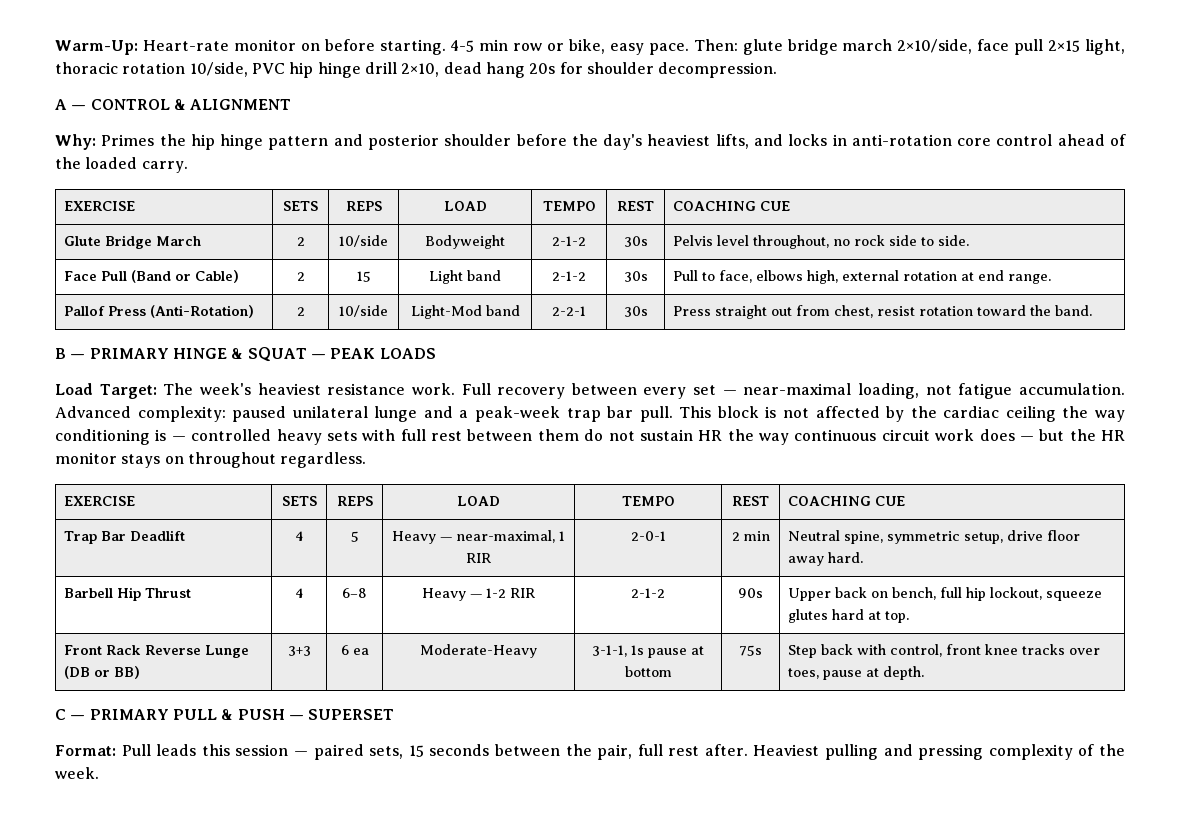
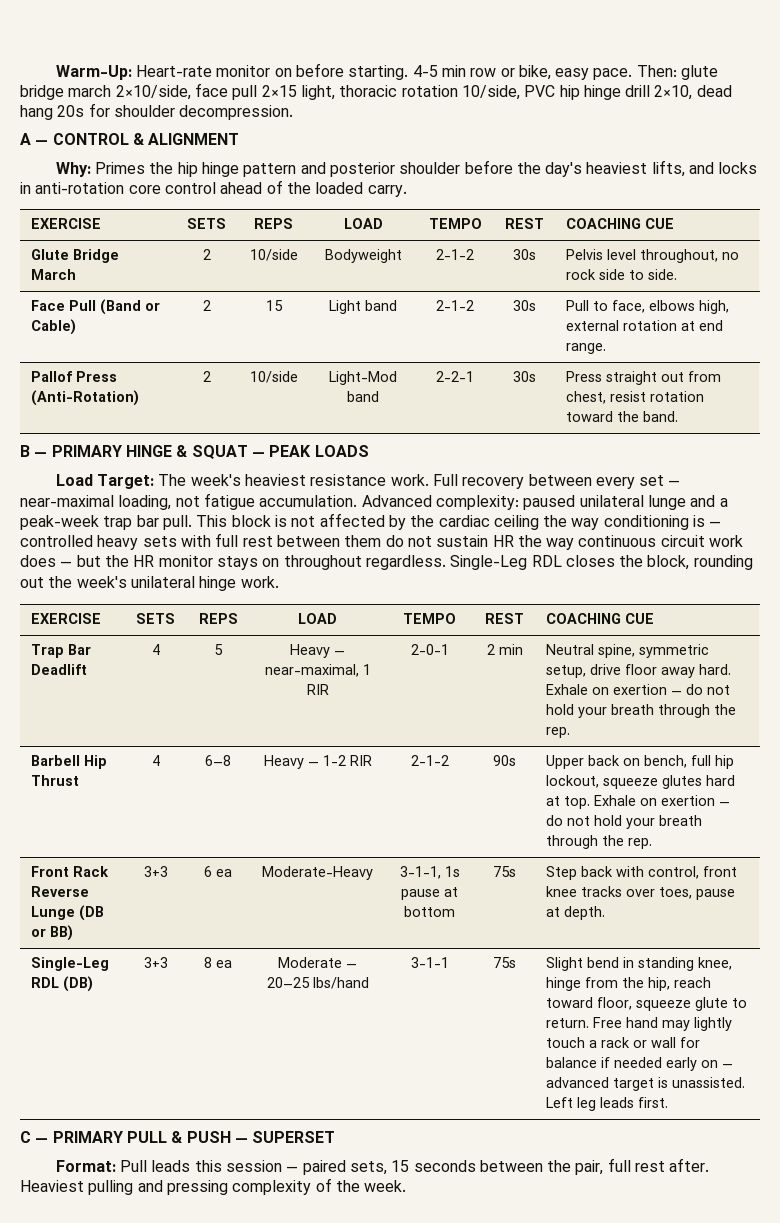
+ Single-Leg RDL closes the block, rounding out the week's unilateral hinge work.
- Trap Bar Deadlift | 4 | 5 | Heavy — near-maximal, 1 RIR | 2-0-1 | 2 min | Neutral spine, symmetric setup, drive floor away hard.
+ Trap Bar Deadlift | 4 | 5 | Heavy — near-maximal, 1 RIR | 2-0-1 | 2 min | Neutral spine, symmetric setup, drive floor away hard. Exhale on exertion — do not hold your breath through the rep.
- Barbell Hip Thrust | 4 | 6–8 | Heavy — 1-2 RIR | 2-1-2 | 90s | Upper back on bench, full hip lockout, squeeze glutes hard at top.
+ Barbell Hip Thrust | 4 | 6–8 | Heavy — 1-2 RIR | 2-1-2 | 90s | Upper back on bench, full hip lockout, squeeze glutes hard at top. Exhale on exertion — do not hold your breath through the rep.
+ Single-Leg RDL (DB) | 3+3 | 8 ea | Moderate — 20–25 lbs/hand | 3-1-1 | 75s | Slight bend in standing knee, hinge from the hip, reach toward floor, squeeze glute to return. Free hand may lightly touch a rack or wall for balance if needed early on — advanced target is unassisted. Left leg leads first.

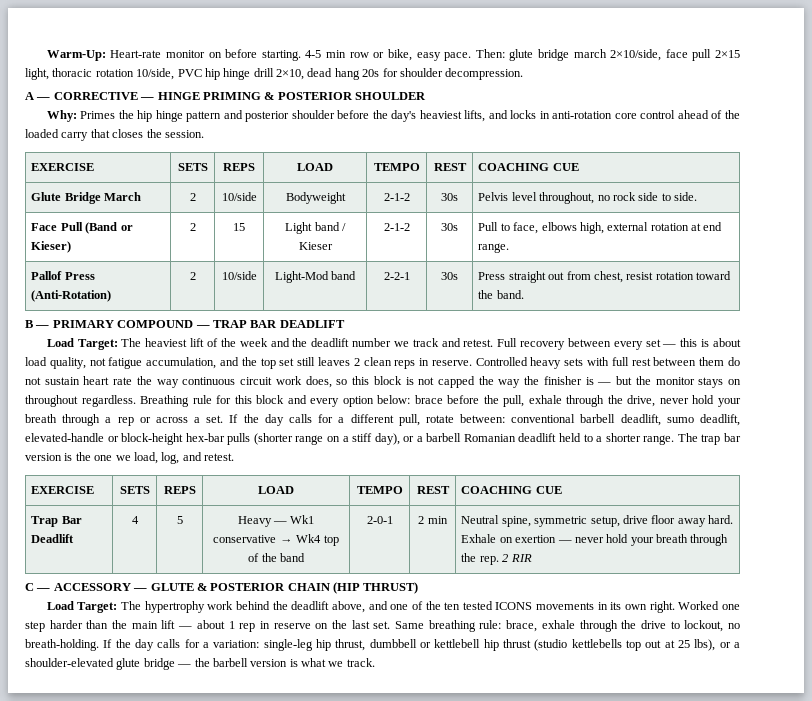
- A — CONTROL & ALIGNMENT
+ A — CORRECTIVE — HINGE PRIMING & POSTERIOR SHOULDER
- Why: Primes the hip hinge pattern and posterior shoulder before the day's heaviest lifts, and locks in anti-rotation core control ahead of the loaded carry.
+ Why: Primes the hip hinge pattern and posterior shoulder before the day's heaviest lifts, and locks in anti-rotation core control ahead of the loaded carry that closes the session.
- Face Pull (Band or Cable) | 2 | 15 | Light band | 2-1-2 | 30s | Pull to face, elbows high, external rotation at end range.
+ Face Pull (Band or Kieser) | 2 | 15 | Light band / Kieser | 2-1-2 | 30s | Pull to face, elbows high, external rotation at end range.
- B — PRIMARY HINGE & SQUAT — PEAK LOADS
- Load Target: The week's heaviest resistance work.
+ B — PRIMARY COMPOUND — TRAP BAR DEADLIFT
+ Load Target: The heaviest lift of the week and the deadlift number we track and retest.
- Full recovery between every set — near-maximal loading, not fatigue accumulation. Advanced complexity: paused unilateral lunge and a peak-week trap bar pull. This block is not affected by the cardiac ceiling the way conditioning is — controlled heavy sets with full rest between them do not sustain HR the way continuous circuit work does — but the HR monitor stays on throughout regardless.
+ Full recovery between every set — this is about load quality, not fatigue accumulation, and the top set still leaves 2 clean reps in reserve. Controlled heavy sets with full rest between them do not sustain heart rate the way continuous circuit work does, so this block is not capped the way the finisher is — but the monitor stays on throughout regardless.
- Single-Leg RDL closes the block, rounding out the week's unilateral hinge work.
+ Breathing rule for this block and every option below: brace before the pull, exhale through the drive, never hold your breath through a rep or across a set. If the day calls for a different pull, rotate between: conventional barbell deadlift, sumo deadlift, elevated-handle or block-height hex-bar pulls (shorter range on a stiff day), or a barbell Romanian deadlift held to a shorter range. The trap bar version is the one we load, log, and retest.
- Trap Bar Deadlift | 4 | 5 | Heavy — near-maximal, 1 RIR | 2-0-1 | 2 min | Neutral spine, symmetric setup, drive floor away hard. Exhale on exertion — do not hold your breath through the rep.
- Barbell Hip Thrust | 4 | 6–8 | Heavy — 1-2 RIR | 2-1-2 | 90s | Upper back on bench, full hip lockout, squeeze glutes hard at top. Exhale on exertion — do not hold your breath through the rep.
- Front Rack Reverse Lunge (DB or BB) | 3+3 | 6 ea | Moderate-Heavy | 3-1-1, 1s pause at bottom | 75s | Step back with control, front knee tracks over toes, pause at depth.
- Single-Leg RDL (DB) | 3+3 | 8 ea | Moderate — 20–25 lbs/hand | 3-1-1 | 75s | Slight bend in standing knee, hinge from the hip, reach toward floor, squeeze glute to return. Free hand may lightly touch a rack or wall for balance if needed early on — advanced target is unassisted. Left leg leads first.
- C — PRIMARY PULL & PUSH — SUPERSET
- Format: Pull leads this session — paired sets, 15 seconds between the pair, full rest after. Heaviest pulling and pressing complexity of the week.
+ Trap Bar Deadlift | 4 | 5 | Heavy — Wk1 conservative → Wk4 top of the band | 2-0-1 | 2 min | Neutral spine, symmetric setup, drive floor away hard. Exhale on exertion — never hold your breath through the rep. 2 RIR
+ C — ACCESSORY — GLUTE & POSTERIOR CHAIN (HIP THRUST)
+ Load Target: The hypertrophy work behind the deadlift above, and one of the ten tested ICONS movements in its own right. Worked one step harder than the main lift — about 1 rep in reserve on the last set. Same breathing rule: brace, exhale through the drive to lockout, no breath-holding. If the day calls for a variation: single-leg hip thrust, dumbbell or kettlebell hip thrust (studio kettlebells top out at 25 lbs), or a shoulder-elevated glute bridge — the barbell version is what we track.

